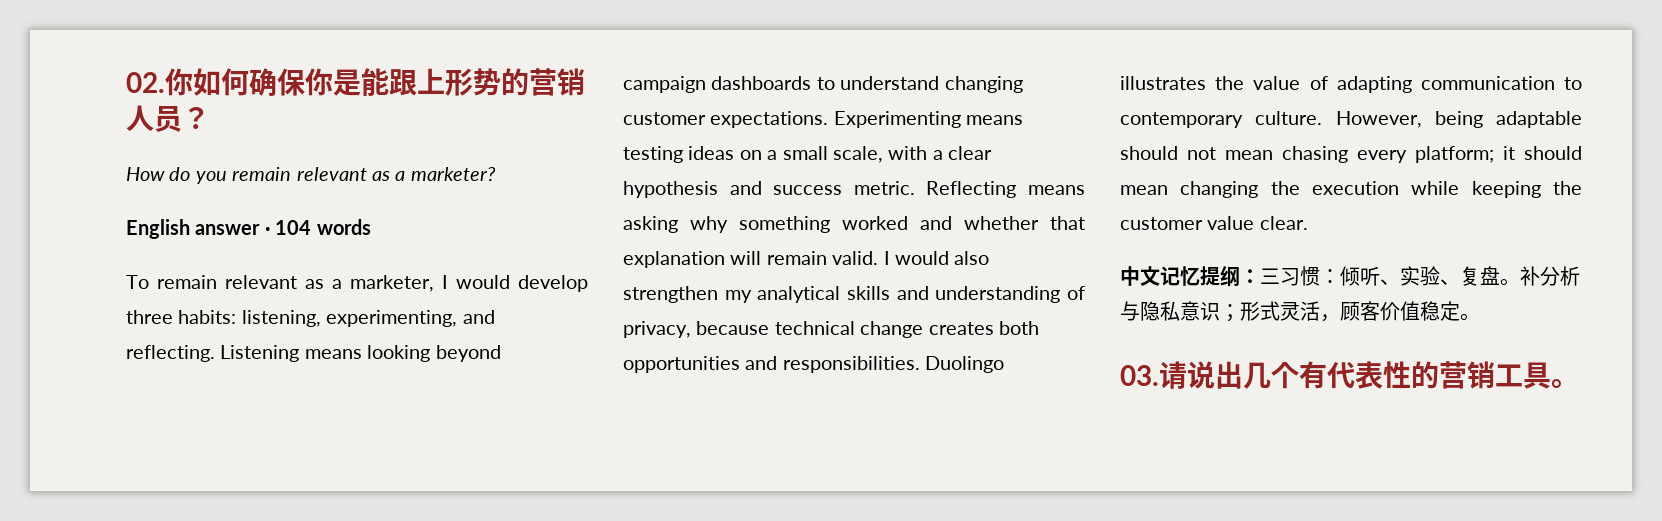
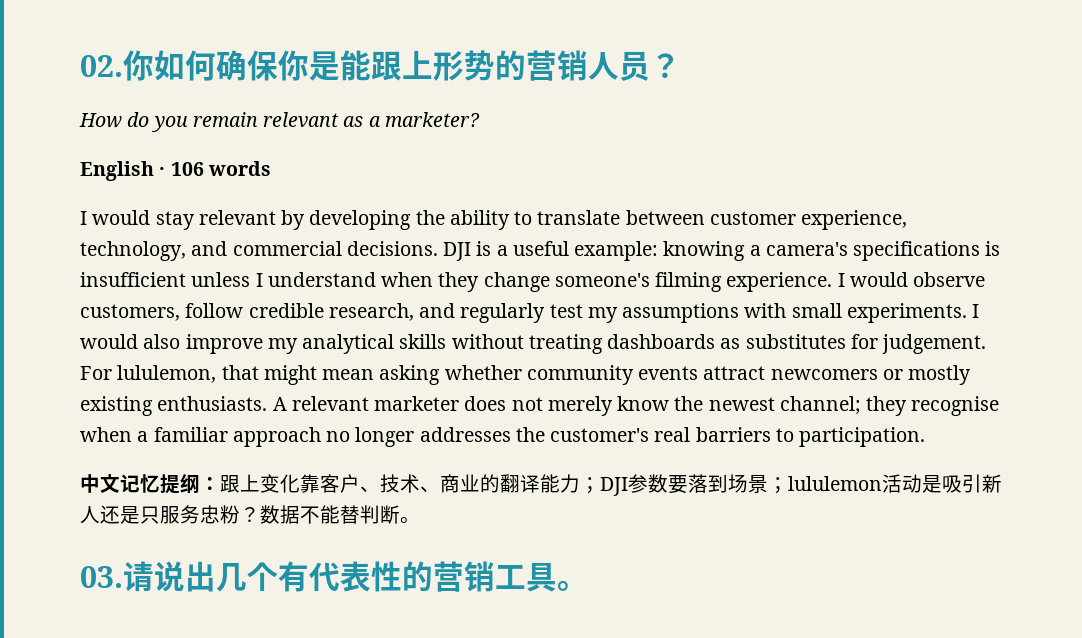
- English answer · 104 words
- To remain relevant as a marketer, I would develop three habits: listening, experimenting, and reflecting. Listening means looking beyond campaign dashboards to understand changing customer expectations. Experimenting means testing ideas on a small scale, with a clear hypothesis and success metric. Reflecting means asking why something worked and whether that explanation will remain valid.
+ English · 106 words
+ I would stay relevant by developing the ability to translate between customer experience, technology, and commercial decisions. DJI is a useful example: knowing a camera's specifications is insufficient unless I understand when they change someone's filming experience. I would observe customers, follow credible research, and regularly test my assumptions with small experiments.
- I would also strengthen my analytical skills and understanding of privacy, because technical change creates both opportunities and responsibilities. Duolingo illustrates the value of adapting communication to contemporary culture. However, being adaptable should not mean chasing every platform; it should mean changing the execution while keeping the customer value clear.
- 中文记忆提纲：三习惯：倾听、实验、复盘。补分析与隐私意识；形式灵活，顾客价值稳定。
+ I would also improve my analytical skills without treating dashboards as substitutes for judgement. For lululemon, that might mean asking whether community events attract newcomers or mostly existing enthusiasts. A relevant marketer does not merely know the newest channel; they recognise when a familiar approach no longer addresses the customer's real barriers to participation.
+ 中文记忆提纲：跟上变化靠客户、技术、商业的翻译能力；DJI参数要落到场景；lululemon活动是吸引新人还是只服务忠粉？数据不能替判断。

